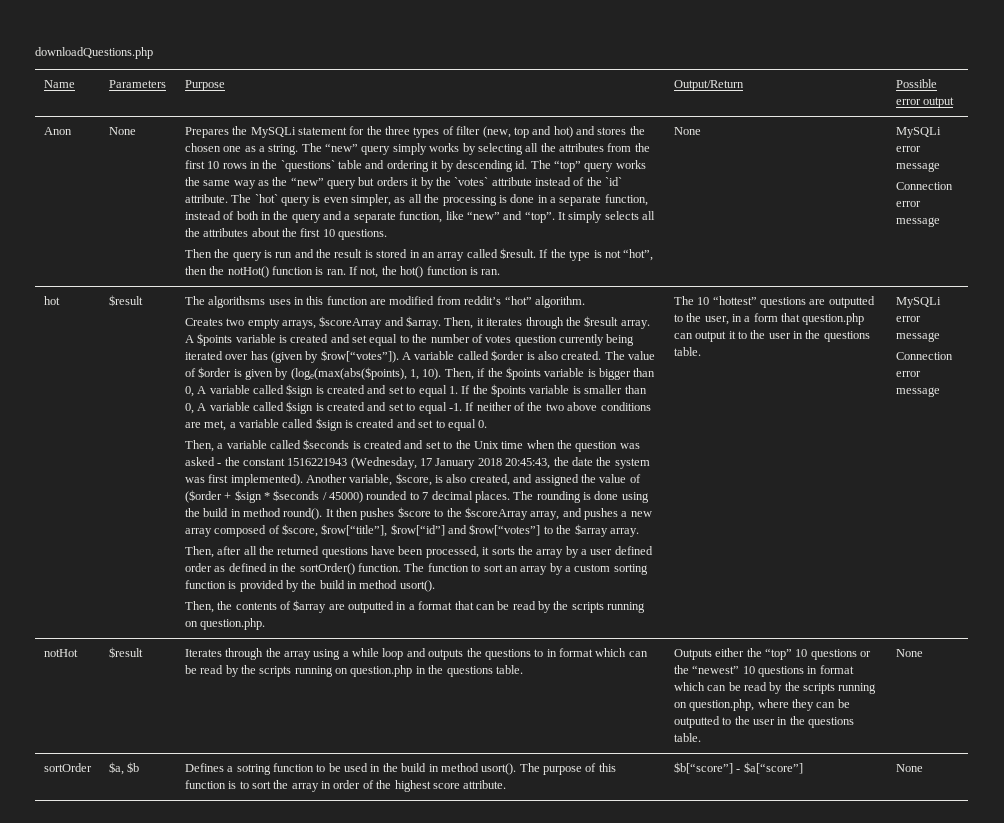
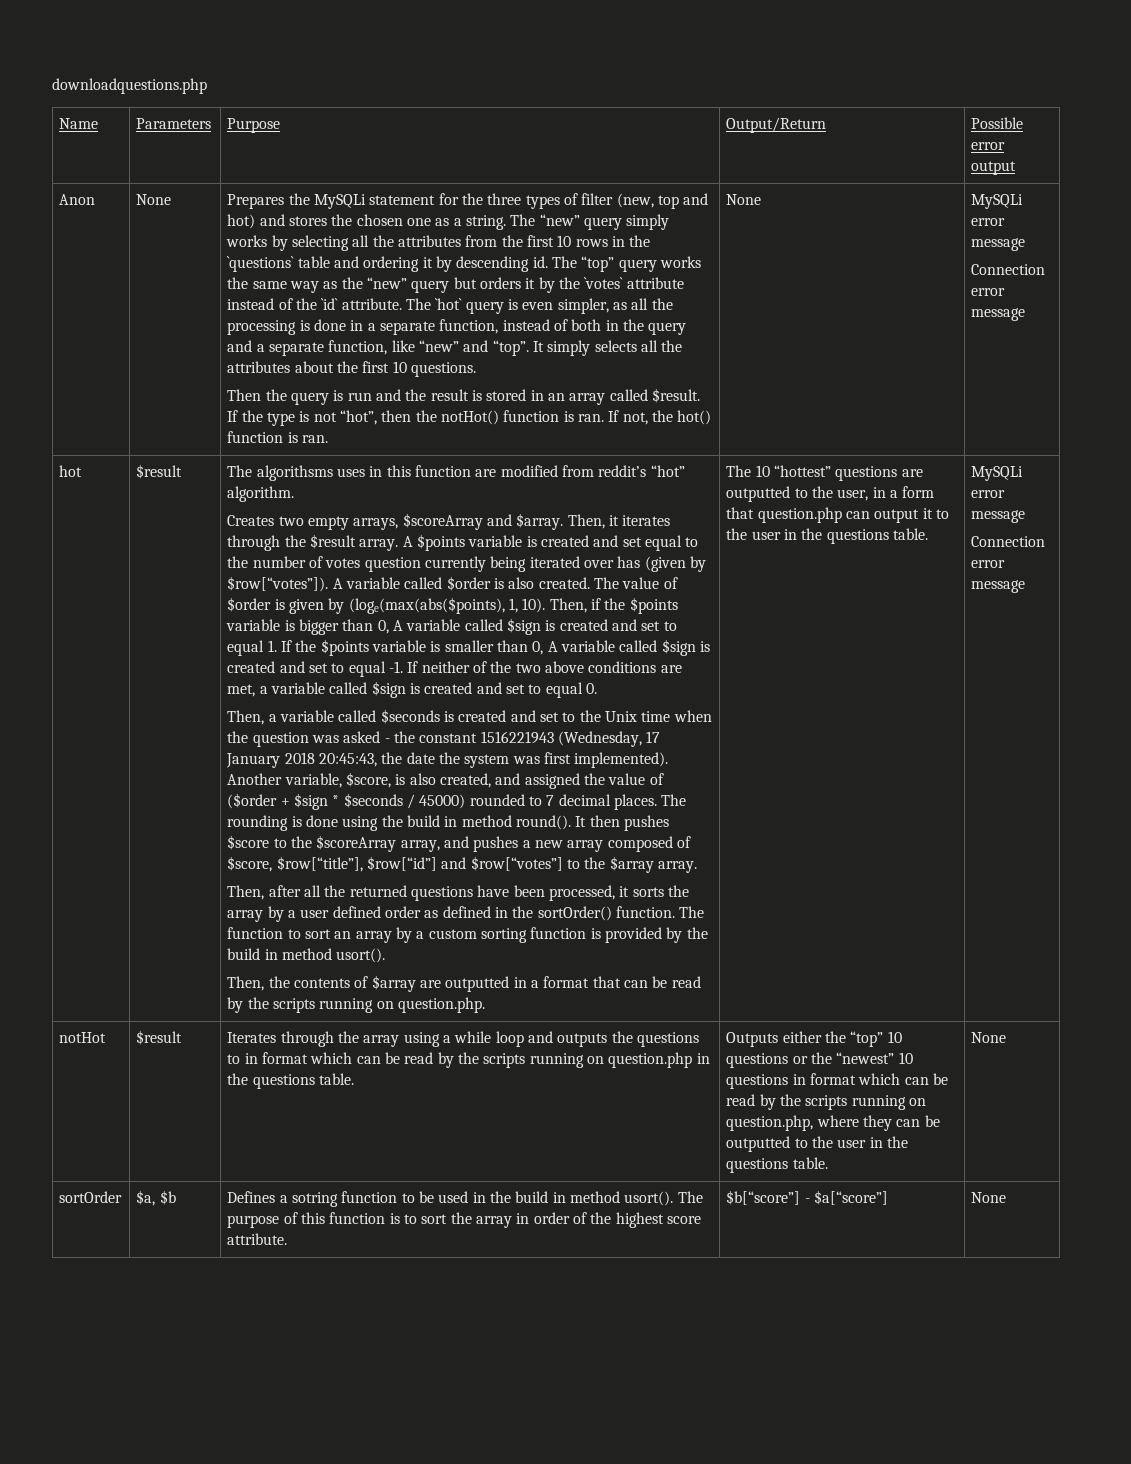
- downloadQuestions.php
+ downloadquestions.php

